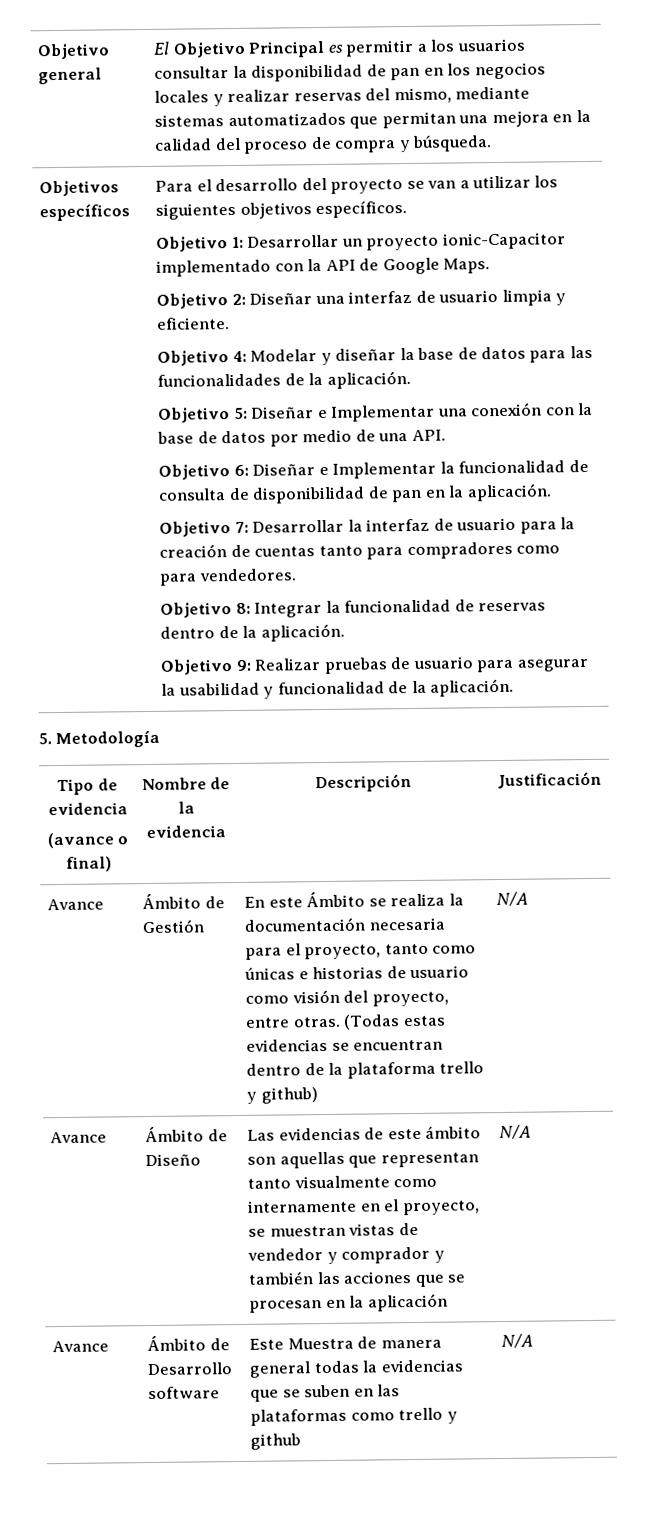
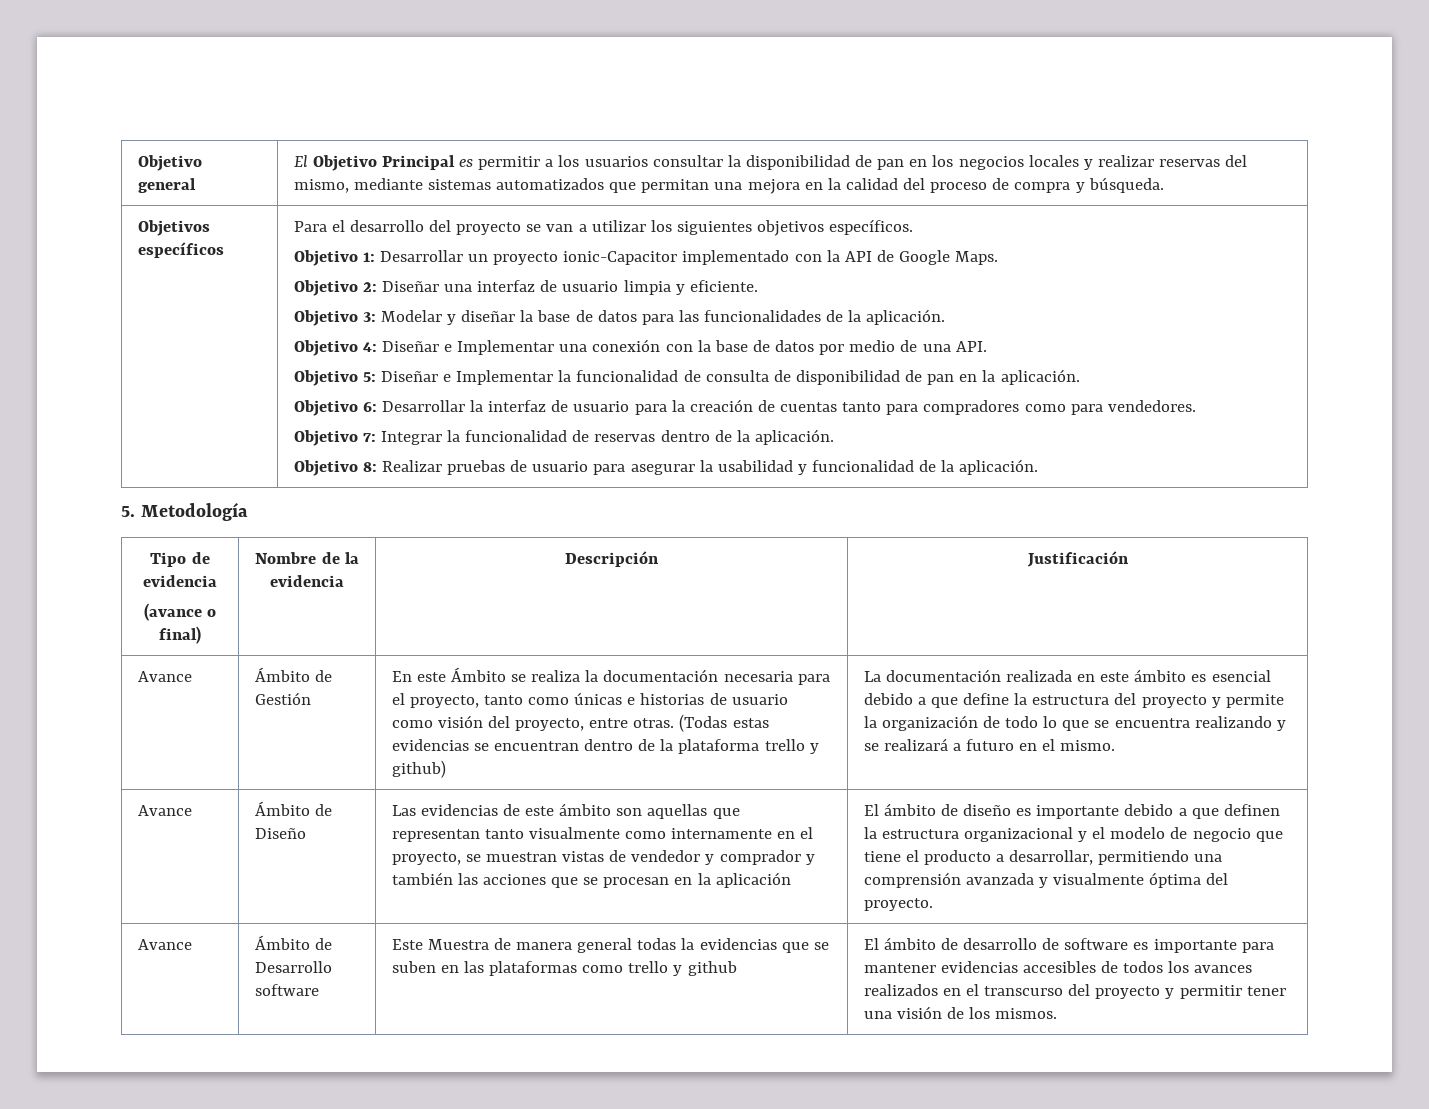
- Objetivo 4: Modelar y diseñar la base de datos para las funcionalidades de la aplicación.
+ Objetivo 3: Modelar y diseñar la base de datos para las funcionalidades de la aplicación.
- Objetivo 5: Diseñar e Implementar una conexión con la base de datos por medio de una API.
+ Objetivo 4: Diseñar e Implementar una conexión con la base de datos por medio de una API.
- Objetivo 6: Diseñar e Implementar la funcionalidad de consulta de disponibilidad de pan en la aplicación.
+ Objetivo 5: Diseñar e Implementar la funcionalidad de consulta de disponibilidad de pan en la aplicación.
- Objetivo 7: Desarrollar la interfaz de usuario para la creación de cuentas tanto para compradores como para vendedores.
+ Objetivo 6: Desarrollar la interfaz de usuario para la creación de cuentas tanto para compradores como para vendedores.
- Objetivo 8: Integrar la funcionalidad de reservas dentro de la aplicación.
+ Objetivo 7: Integrar la funcionalidad de reservas dentro de la aplicación.
- Objetivo 9: Realizar pruebas de usuario para asegurar la usabilidad y funcionalidad de la aplicación.
+ Objetivo 8: Realizar pruebas de usuario para asegurar la usabilidad y funcionalidad de la aplicación.
- (Todas estas evidencias se encuentran dentro de la plataforma trello y github) | N/A
+ (Todas estas evidencias se encuentran dentro de la plataforma trello y github) | La documentación realizada en este ámbito es esencial debido a que define la estructura del proyecto y permite la organización de todo lo que se encuentra realizando y se realizará a futuro en el mismo.
- Las evidencias de este ámbito son aquellas que representan tanto visualmente como internamente en el proyecto, se muestran vistas de vendedor y comprador y también las acciones que se procesan en la aplicación | N/A
+ Las evidencias de este ámbito son aquellas que representan tanto visualmente como internamente en el proyecto, se muestran vistas de vendedor y comprador y también las acciones que se procesan en la aplicación | El ámbito de diseño es importante debido a que definen la estructura organizacional y el modelo de negocio que tiene el producto a desarrollar, permitiendo una comprensión avanzada y visualmente óptima del proyecto.
- Este Muestra de manera general todas la evidencias que se suben en las plataformas como trello y github | N/A
+ Este Muestra de manera general todas la evidencias que se suben en las plataformas como trello y github | El ámbito de desarrollo de software es importante para mantener evidencias accesibles de todos los avances realizados en el transcurso del proyecto y permitir tener una visión de los mismos.

